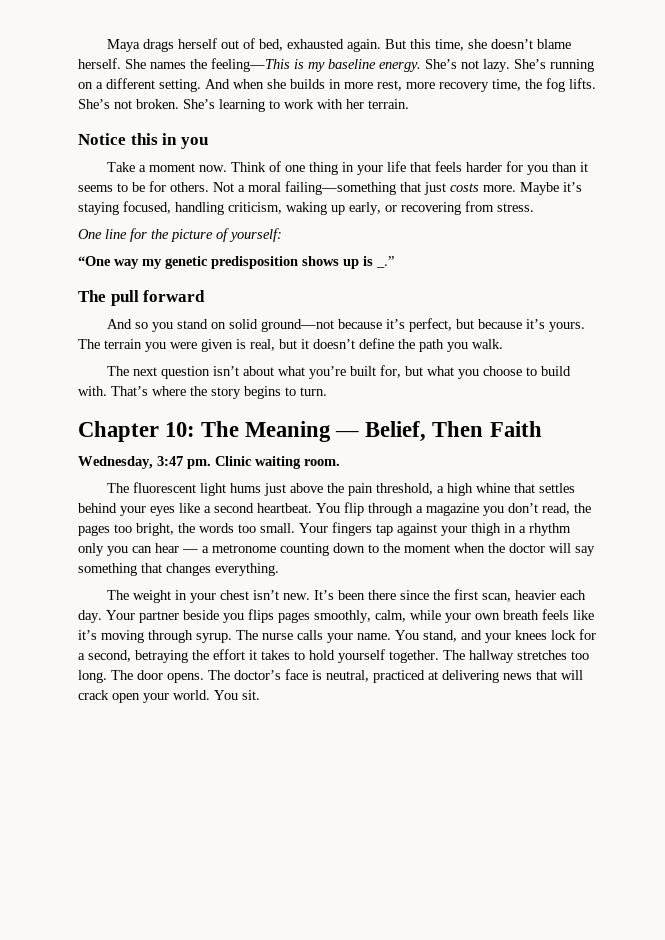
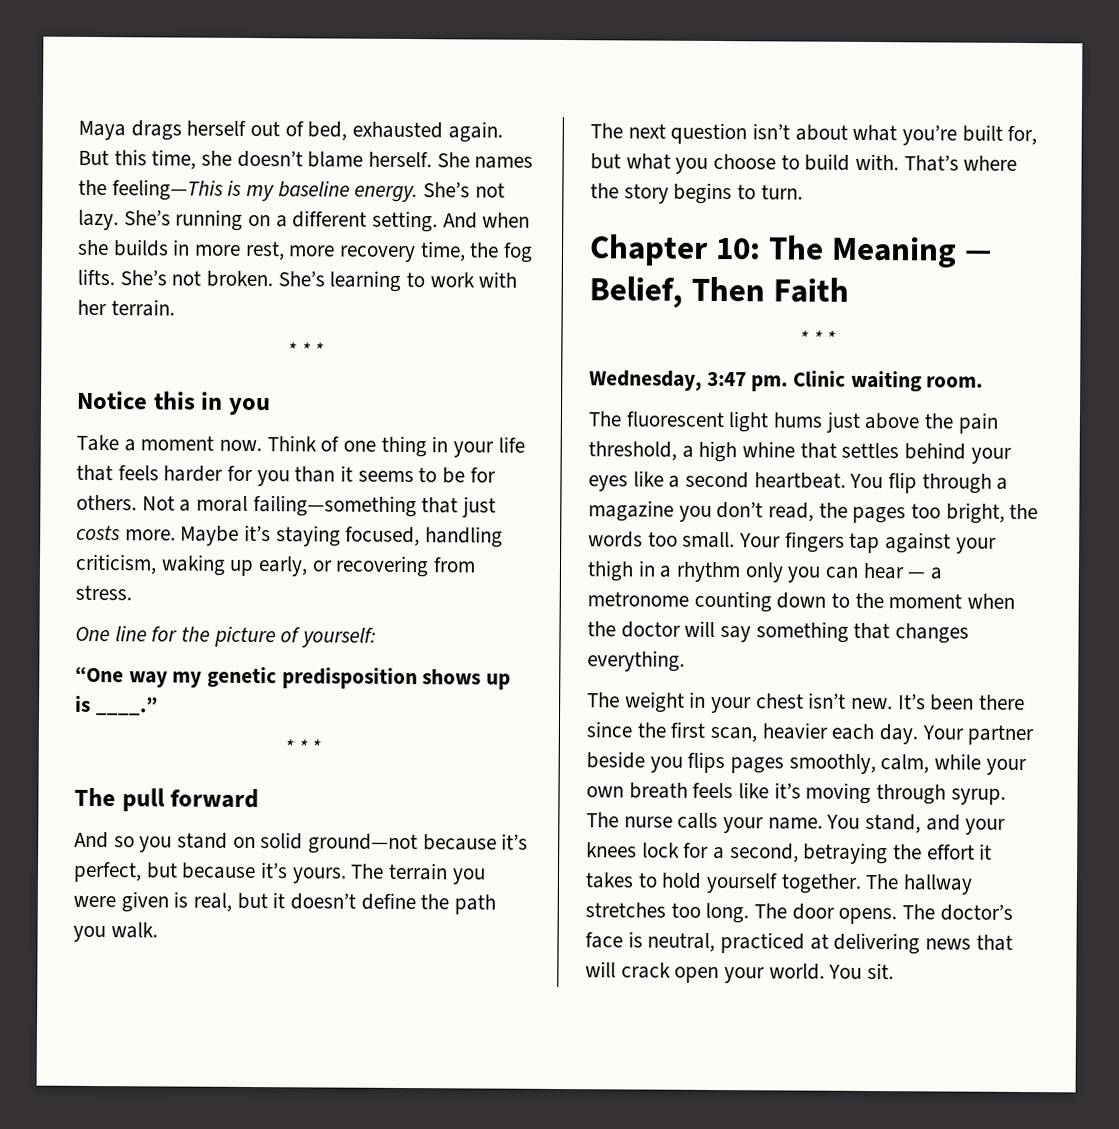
  She’s learning to work with her terrain.
+ * * *
- “One way my genetic predisposition shows up is _.”
+ “One way my genetic predisposition shows up is ____.”
+ * * *
  Chapter 10: The Meaning — Belief, Then Faith
+ * * *

